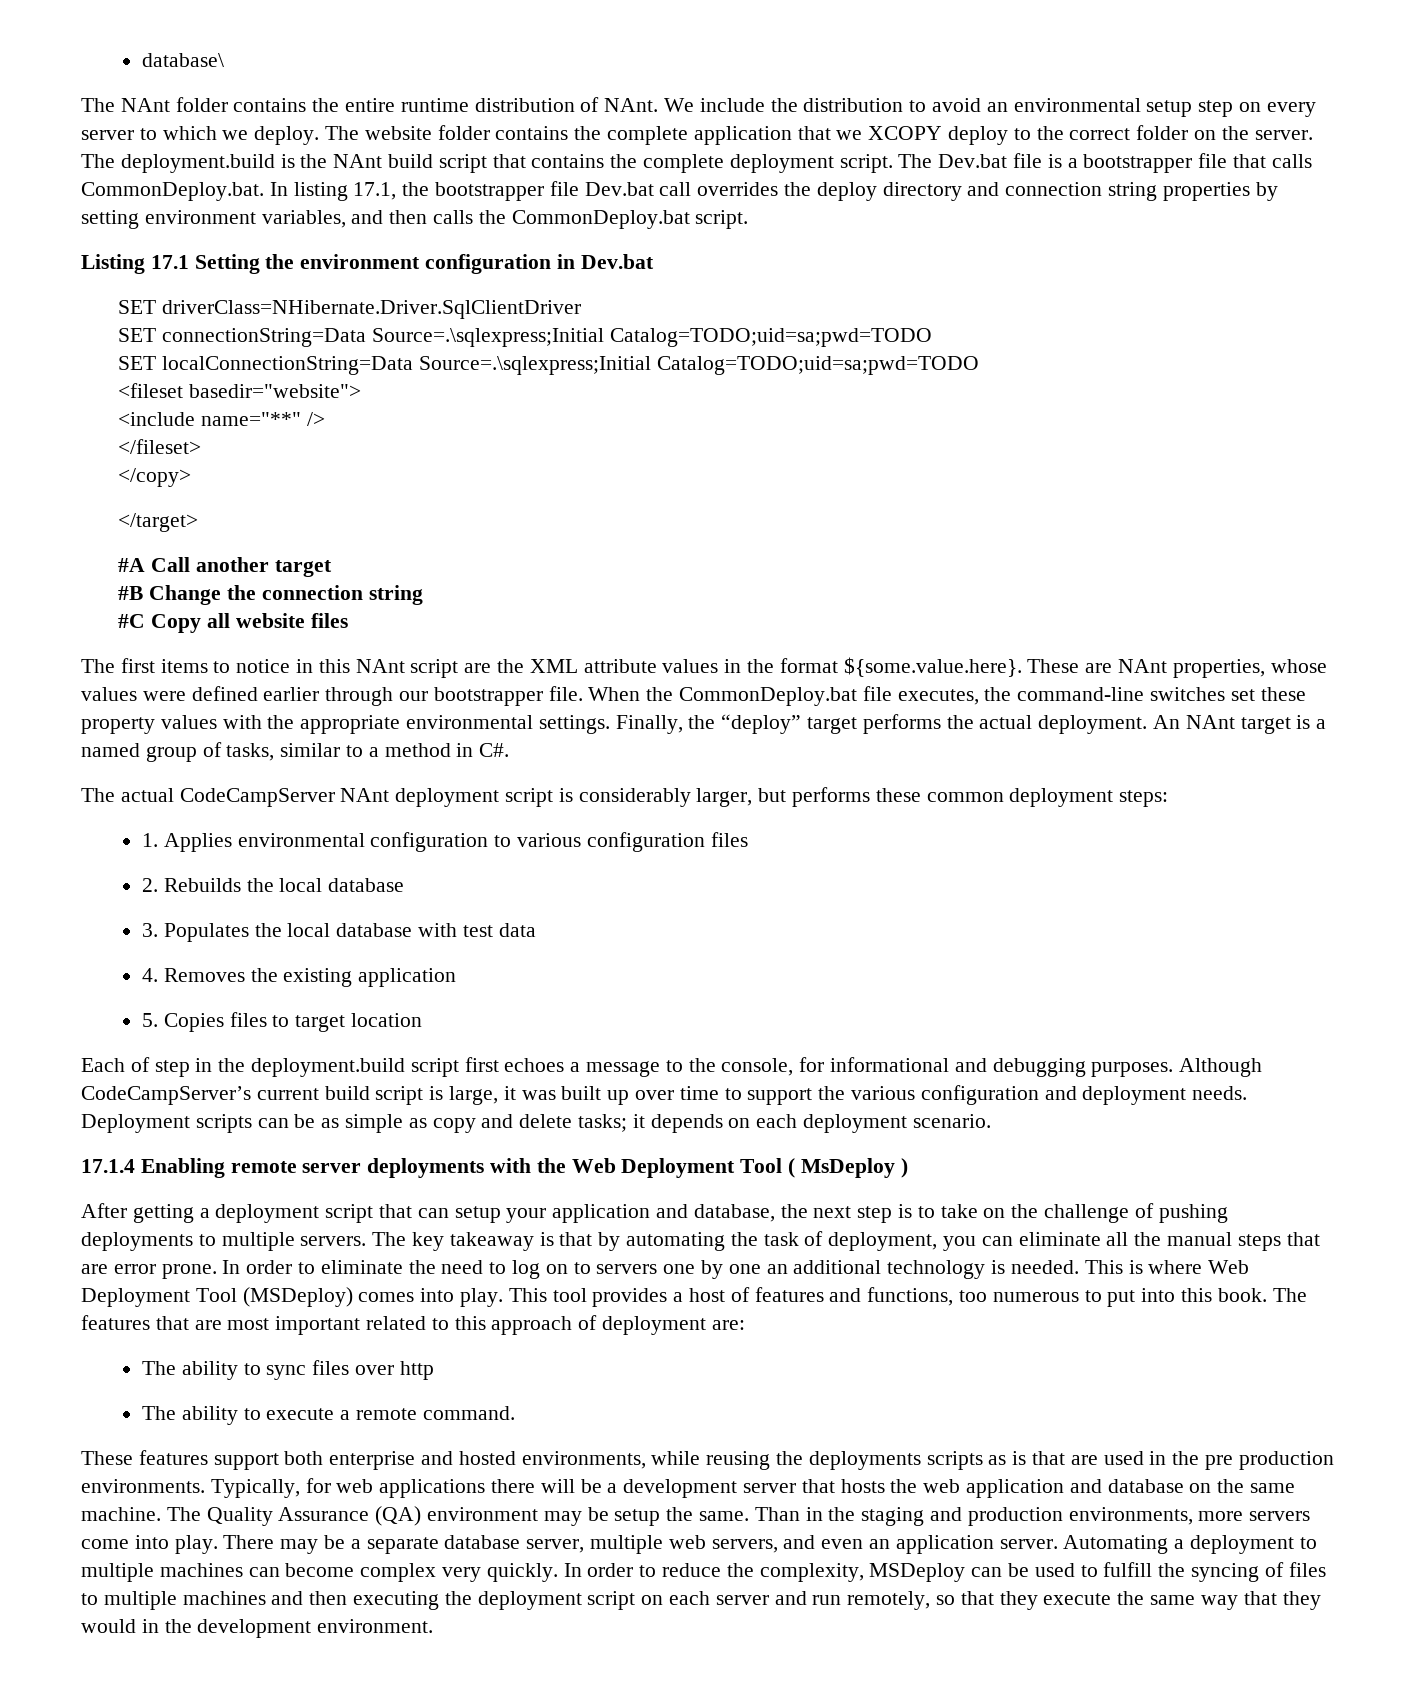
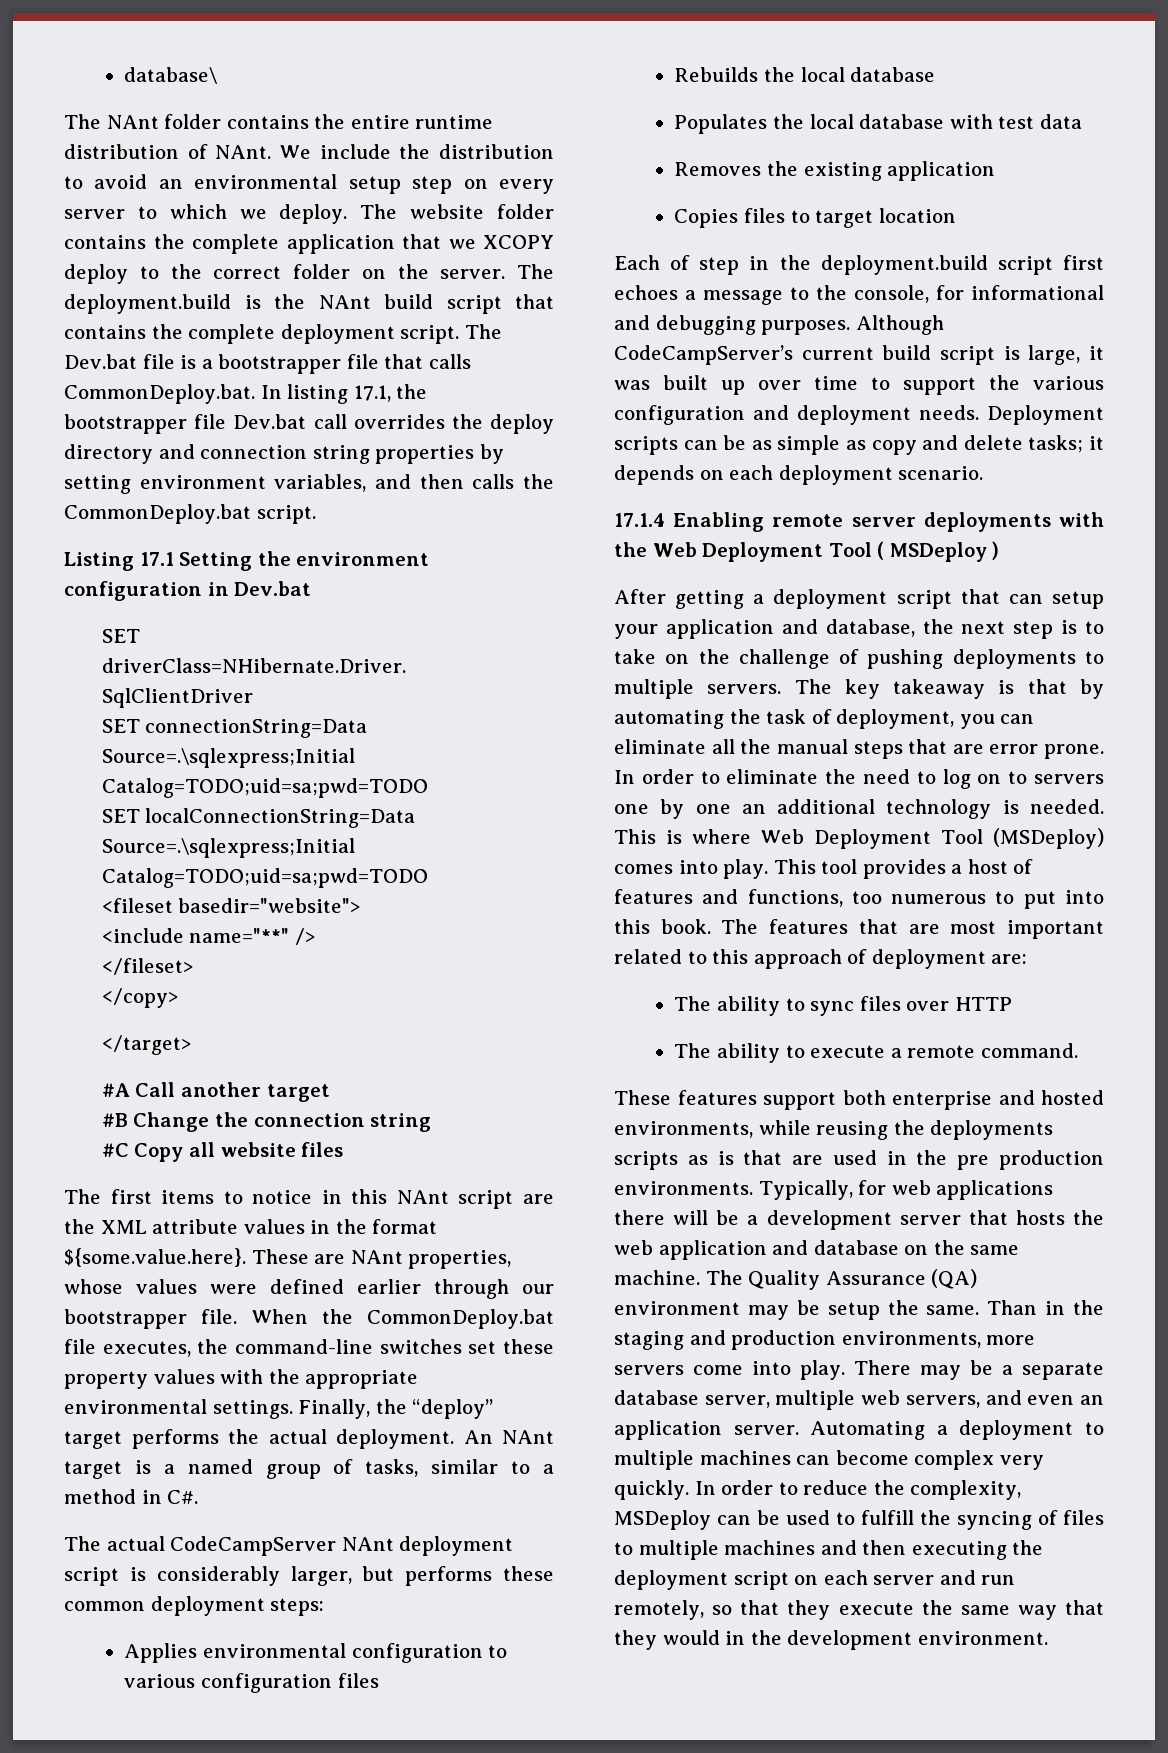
- 1. Applies environmental configuration to various configuration files
+ Applies environmental configuration to various configuration files
- 2. Rebuilds the local database
+ Rebuilds the local database
- 3. Populates the local database with test data
+ Populates the local database with test data
- 4. Removes the existing application
+ Removes the existing application
- 5. Copies files to target location
+ Copies files to target location
- 17.1.4 Enabling remote server deployments with the Web Deployment Tool ( MsDeploy )
+ 17.1.4 Enabling remote server deployments with the Web Deployment Tool ( MSDeploy )
- The ability to sync files over http
+ The ability to sync files over HTTP

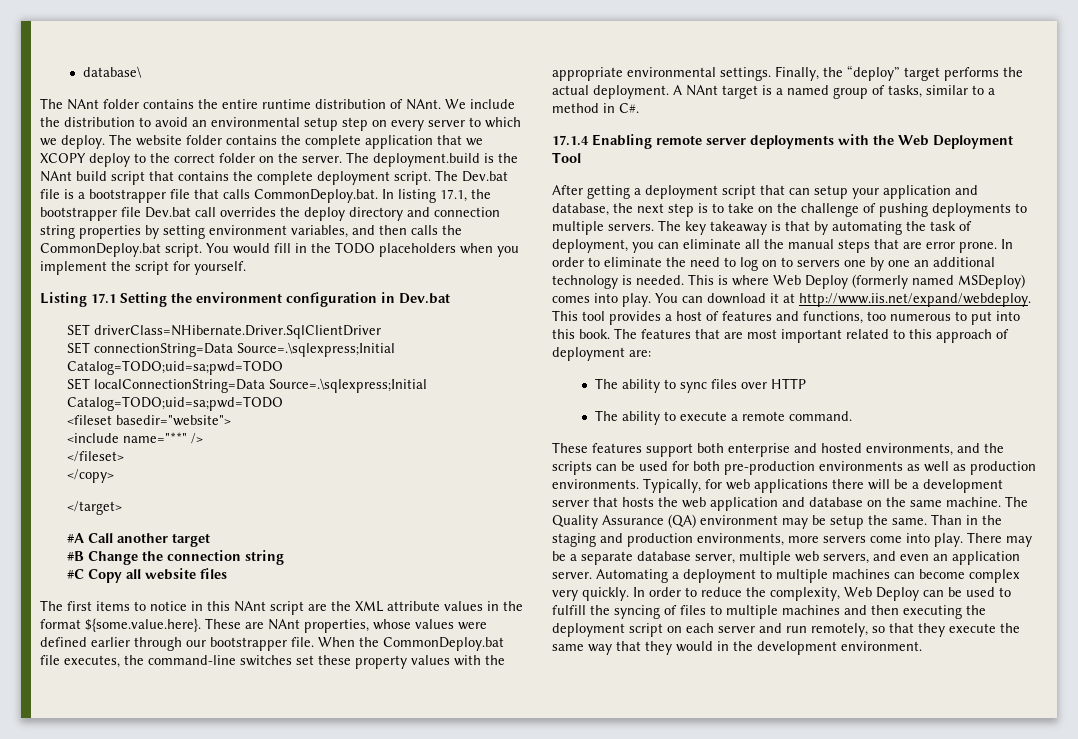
+ You would fill in the TODO placeholders when you implement the script for yourself.
- An NAnt target is a named group of tasks, similar to a method in C#.
+ A NAnt target is a named group of tasks, similar to a method in C#.
- The actual CodeCampServer NAnt deployment script is considerably larger, but performs these common deployment steps:
- Applies environmental configuration to various configuration files
- Rebuilds the local database
- Populates the local database with test data
- Removes the existing application
- Copies files to target location
- Each of step in the deployment.build script first echoes a message to the console, for informational and debugging purposes. Although CodeCampServer’s current build script is large, it was built up over time to support the various configuration and deployment needs. Deployment scripts can be as simple as copy and delete tasks; it depends on each deployment scenario.
- 17.1.4 Enabling remote server deployments with the Web Deployment Tool ( MSDeploy )
+ 17.1.4 Enabling remote server deployments with the Web Deployment Tool
- This is where Web Deployment Tool (MSDeploy) comes into play. This tool provides a host of features and functions, too numerous to put into this book.
+ This is where Web Deploy (formerly named MSDeploy) comes into play. You can download it at http://www.iis.net/expand/webdeploy. This tool provides a host of features and functions, too numerous to put into this book.
- These features support both enterprise and hosted environments, while reusing the deployments scripts as is that are used in the pre production environments.
+ These features support both enterprise and hosted environments, and the scripts can be used for both pre-production environments as well as production environments.
- In order to reduce the complexity, MSDeploy can be used to fulfill the syncing of files to multiple machines and then executing the deployment script on each server and run remotely, so that they execute the same way that they would in the development environment.
+ In order to reduce the complexity, Web Deploy can be used to fulfill the syncing of files to multiple machines and then executing the deployment script on each server and run remotely, so that they execute the same way that they would in the development environment.

